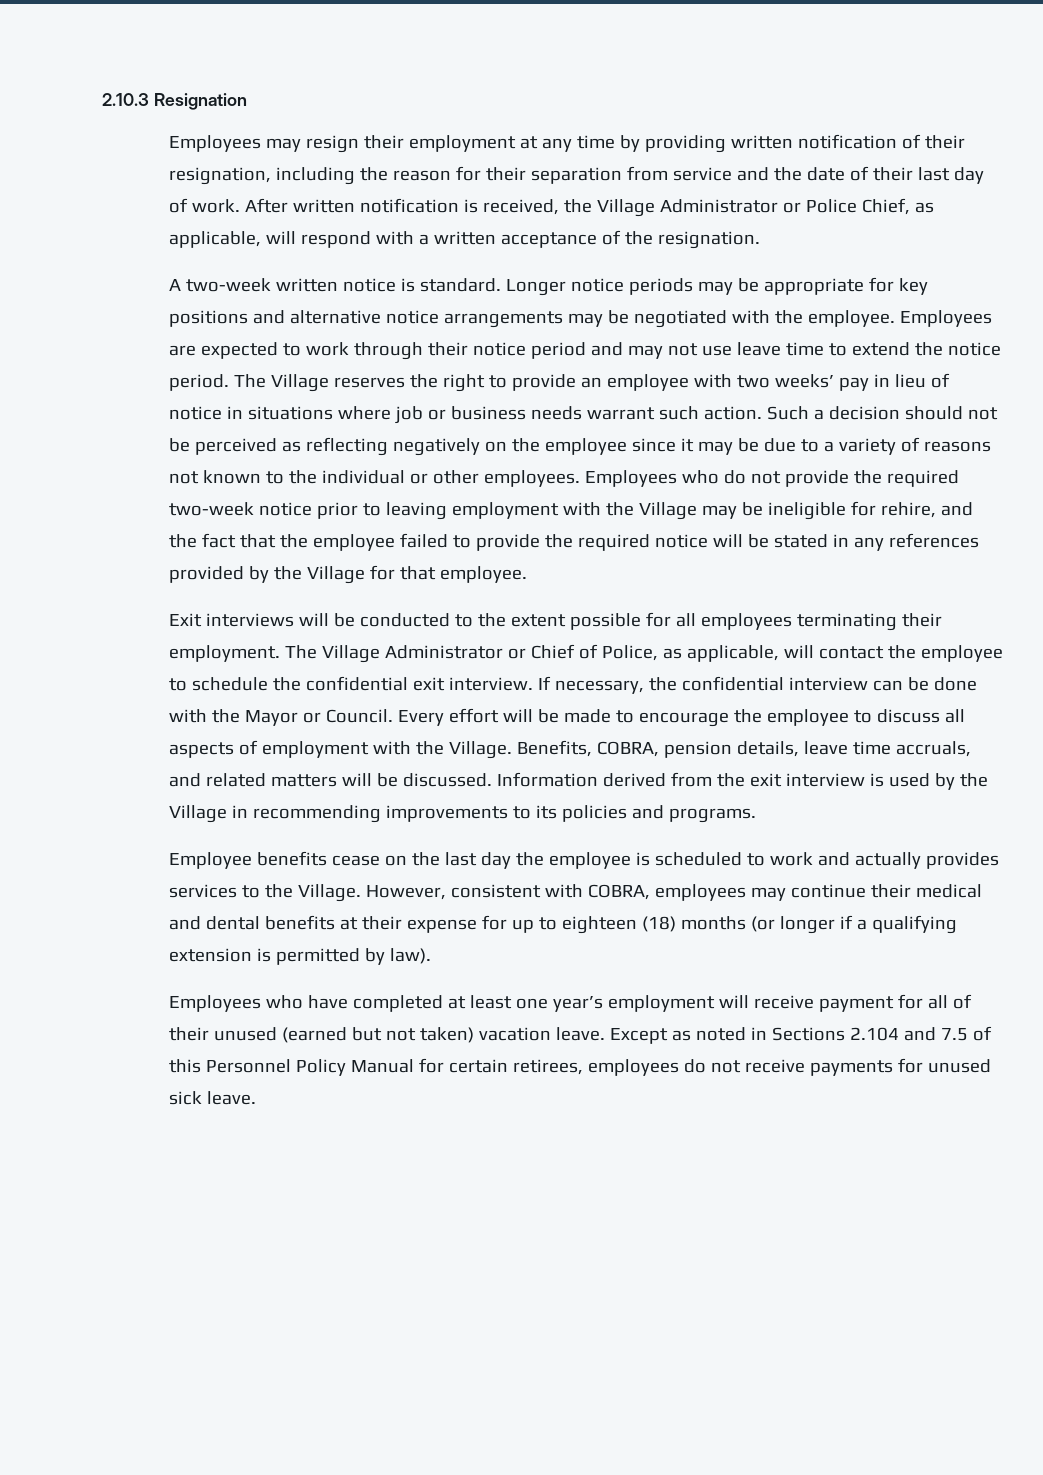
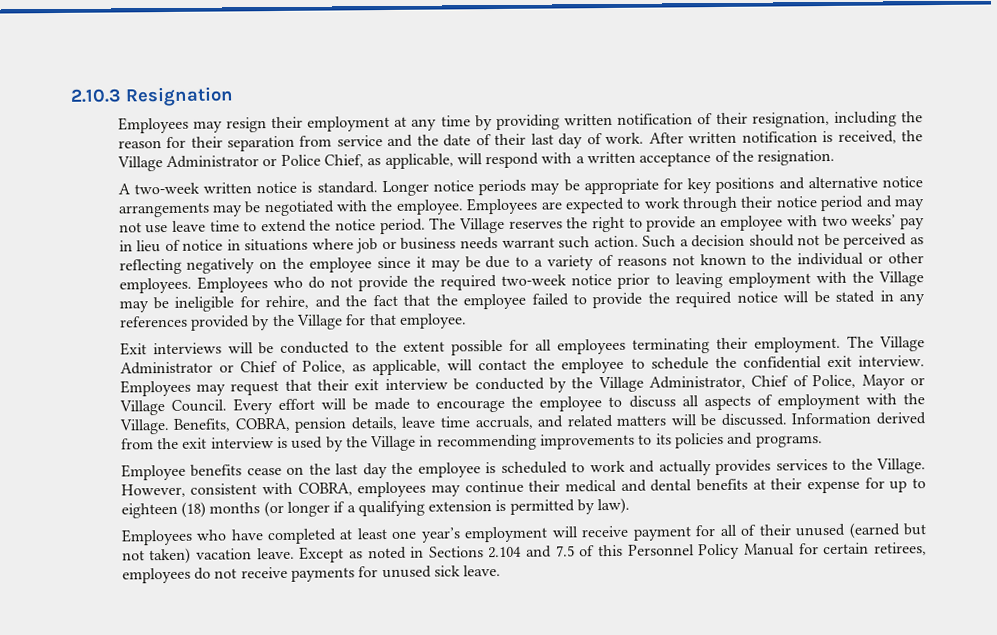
- If necessary, the confidential interview can be done with the Mayor or Council.
+ Employees may request that their exit interview be conducted by the Village Administrator, Chief of Police, Mayor or Village Council.

